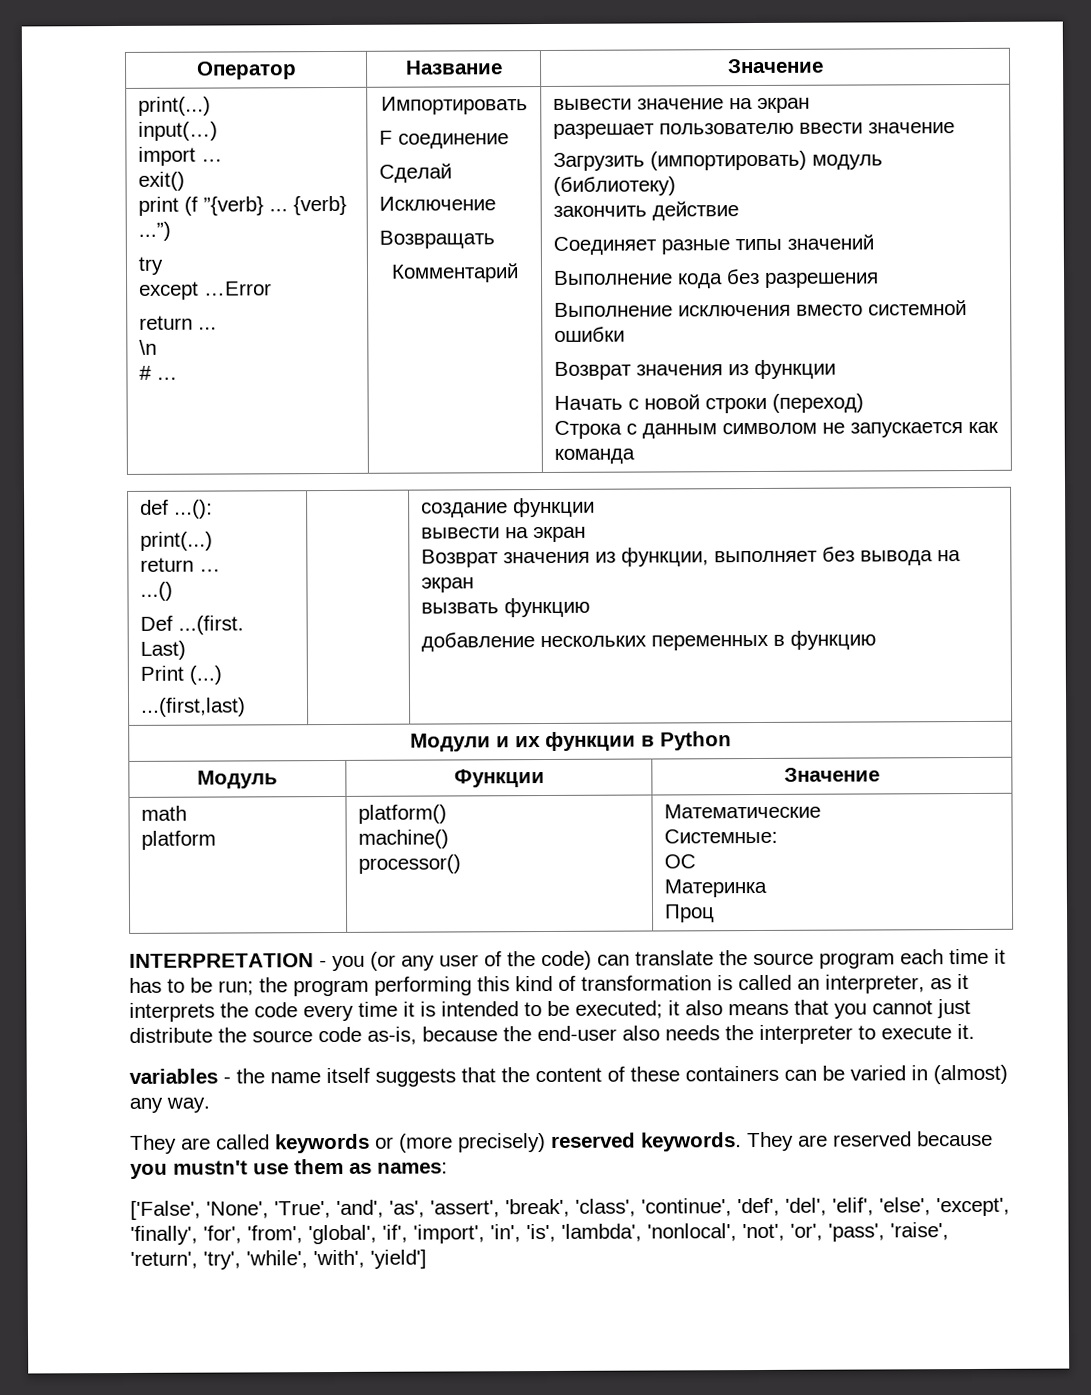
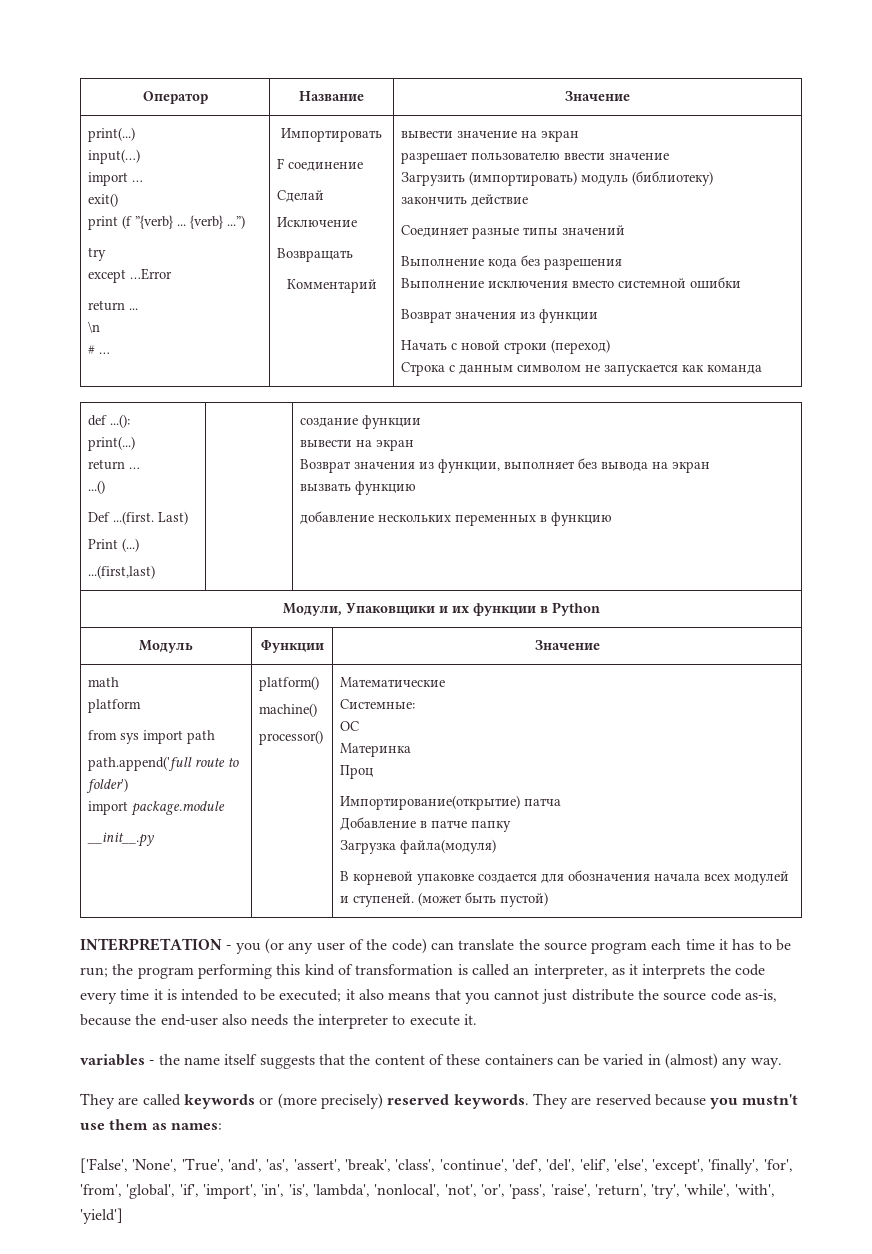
- Модули и их функции в Python
+ Модули, Упаковщики и их функции в Python
+ from sys import path
+ path.append('full route to folder')
+ import package.module
+ __init__.py
+ Импортирование(открытие) патча
+ Добавление в патче папку
+ Загрузка файла(модуля)
+ В корневой упаковке создается для обозначения начала всех модулей и ступеней. (может быть пустой)

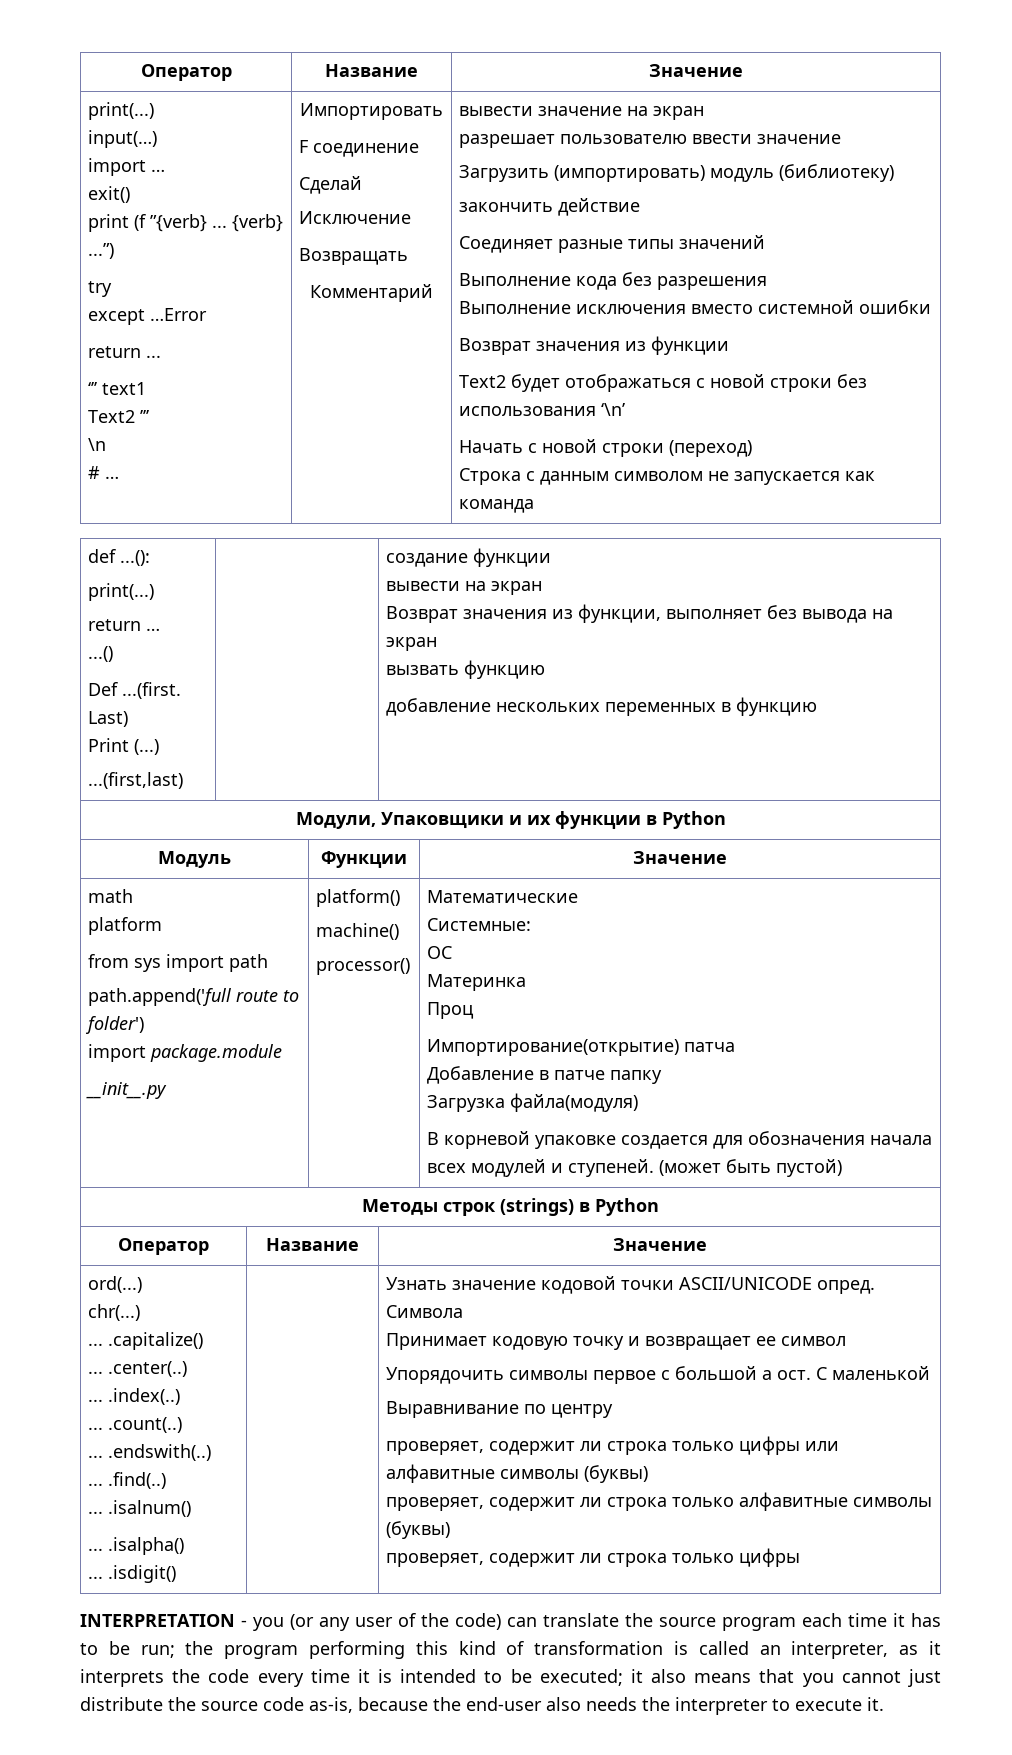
+ ‘’’ text1
+ Text2 ’’’
+ Text2 будет отображаться с новой строки без использования ‘\n’
+ Методы строк (strings) в Python
+ Оператор | Название | Значение
+ ord(...)
+ chr(...)
+ ... .capitalize()
+ ... .center(..)
+ ... .index(..)
+ ... .count(..)
+ ... .endswith(..)
+ ... .find(..)
+ ... .isalnum()
+ ... .isalpha()
+ ... .isdigit() | | Узнать значение кодовой точки ASCII/UNICODE опред. Символа
+ Принимает кодовую точку и возвращает ее символ
+ Упорядочить символы первое с большой а ост. С маленькой
+ Выравнивание по центру
+ проверяет, содержит ли строка только цифры или алфавитные символы (буквы)
+ проверяет, содержит ли строка только алфавитные символы (буквы)
+ проверяет, содержит ли строка только цифры
- variables - the name itself suggests that the content of these containers can be varied in (almost) any way.
- They are called keywords or (more precisely) reserved keywords. They are reserved because you mustn't use them as names:
- ['False', 'None', 'True', 'and', 'as', 'assert', 'break', 'class', 'continue', 'def', 'del', 'elif', 'else', 'except', 'finally', 'for', 'from', 'global', 'if', 'import', 'in', 'is', 'lambda', 'nonlocal', 'not', 'or', 'pass', 'raise', 'return', 'try', 'while', 'with', 'yield']

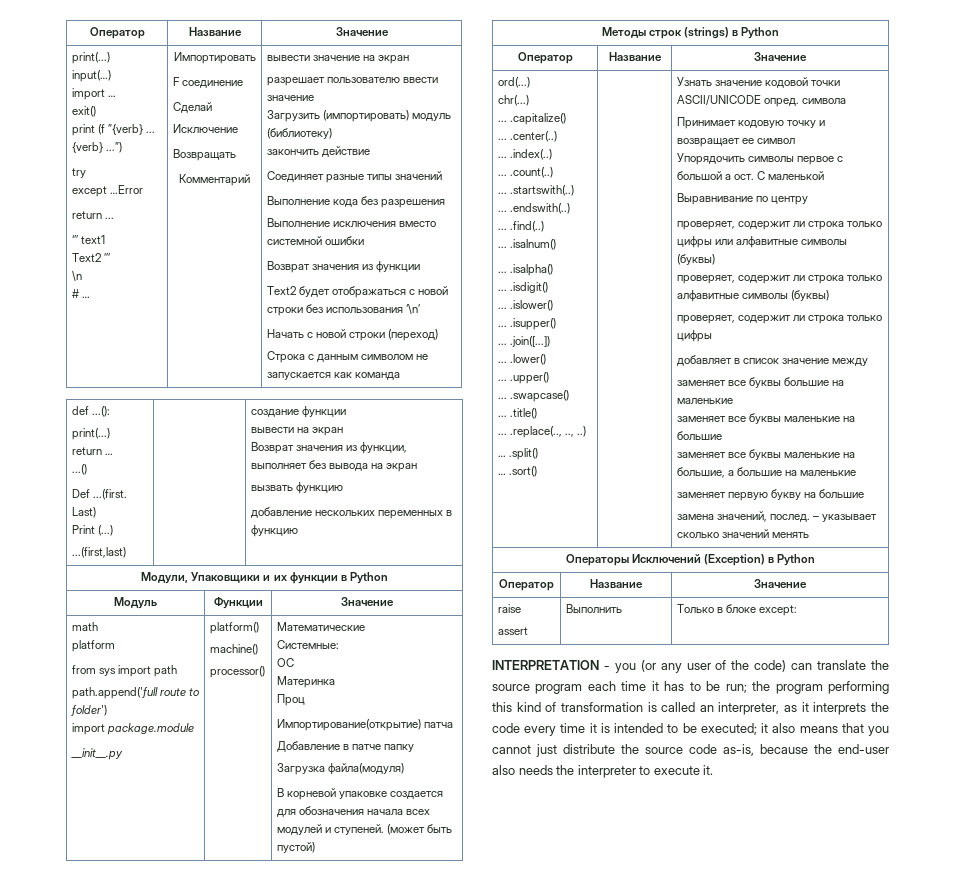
+ ... .startswith(..)
+ ... .islower()
+ ... .isupper()
+ ... .join([...])
+ ... .lower()
+ ... .upper()
+ ... .swapcase()
+ ... .title()
+ ... .replace(.., .., ..)
+ … .split()
+ … .sort()
- Узнать значение кодовой точки ASCII/UNICODE опред. Символа
+ Узнать значение кодовой точки ASCII/UNICODE опред. cимвола
+ добавляет в список значение между
+ заменяет все буквы большие на маленькие
+ заменяет все буквы маленькие на большие
+ заменяет все буквы маленькие на большие, a большие на маленькие
+ заменяет первую букву на большие
+ замена значений, послед. – указывает сколько значений менять
+ Операторы Исключений (Exception) в Python
+ Оператор | Название | Значение
+ raise
+ assert | Выполнить | Только в блоке except:

